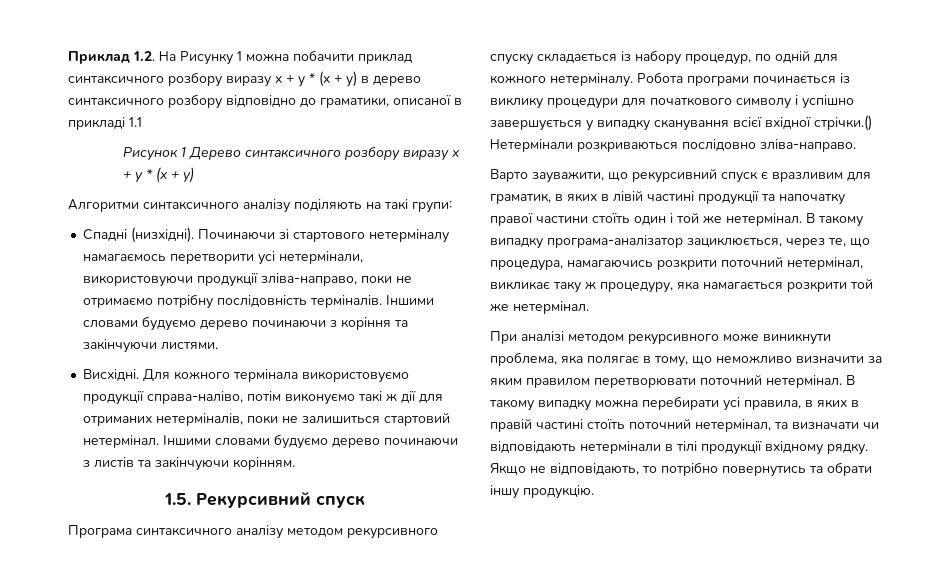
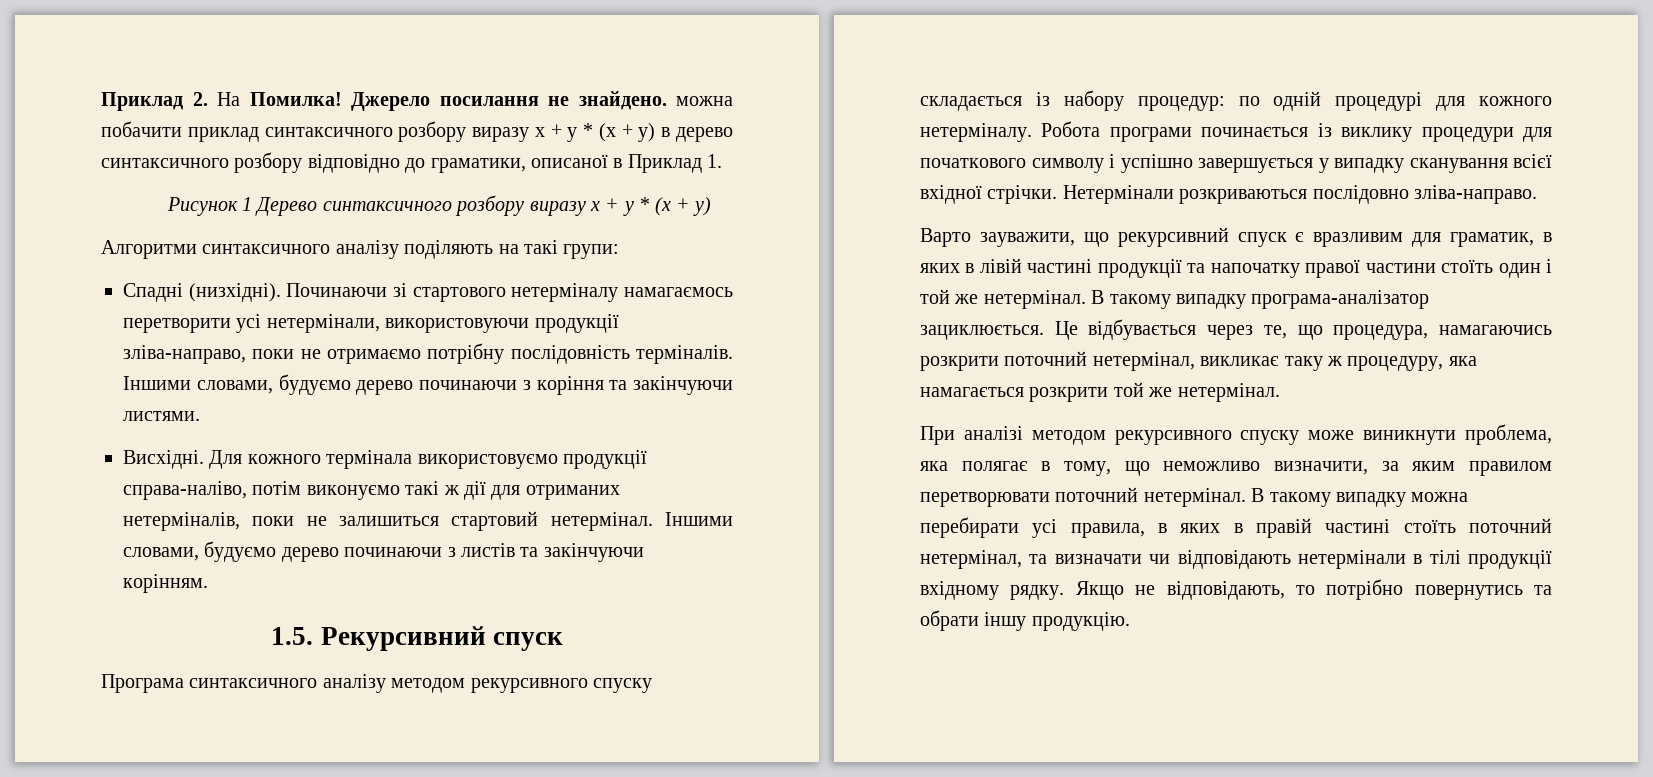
- Приклад 1.2. На Рисунку 1 можна побачити приклад синтаксичного розбору виразу x + y * (x + y) в дерево синтаксичного розбору відповідно до граматики, описаної в прикладі 1.1
+ Приклад 2. На Помилка! Джерело посилання не знайдено. можна побачити приклад синтаксичного розбору виразу x + y * (x + y) в дерево синтаксичного розбору відповідно до граматики, описаної в Приклад 1.
- Іншими словами будуємо дерево починаючи з коріння та закінчуючи листями.
+ Іншими словами, будуємо дерево починаючи з коріння та закінчуючи листями.
- Іншими словами будуємо дерево починаючи з листів та закінчуючи корінням.
+ Іншими словами, будуємо дерево починаючи з листів та закінчуючи корінням.
- Програма синтаксичного аналізу методом рекурсивного спуску складається із набору процедур, по одній для кожного нетерміналу.
+ Програма синтаксичного аналізу методом рекурсивного спуску складається із набору процедур: по одній процедурі для кожного нетерміналу.
- Робота програми починається із виклику процедури для початкового символу і успішно завершується у випадку сканування всієї вхідної стрічки.() Нетермінали розкриваються послідовно зліва-направо.
+ Робота програми починається із виклику процедури для початкового символу і успішно завершується у випадку сканування всієї вхідної стрічки. Нетермінали розкриваються послідовно зліва-направо.
- В такому випадку програма-аналізатор зациклюється, через те, що процедура, намагаючись розкрити поточний нетермінал, викликає таку ж процедуру, яка намагається розкрити той же нетермінал.
+ В такому випадку програма-аналізатор зациклюється. Це відбувається через те, що процедура, намагаючись розкрити поточний нетермінал, викликає таку ж процедуру, яка намагається розкрити той же нетермінал.
- При аналізі методом рекурсивного може виникнути проблема, яка полягає в тому, що неможливо визначити за яким правилом перетворювати поточний нетермінал.
+ При аналізі методом рекурсивного спуску може виникнути проблема, яка полягає в тому, що неможливо визначити, за яким правилом перетворювати поточний нетермінал.

